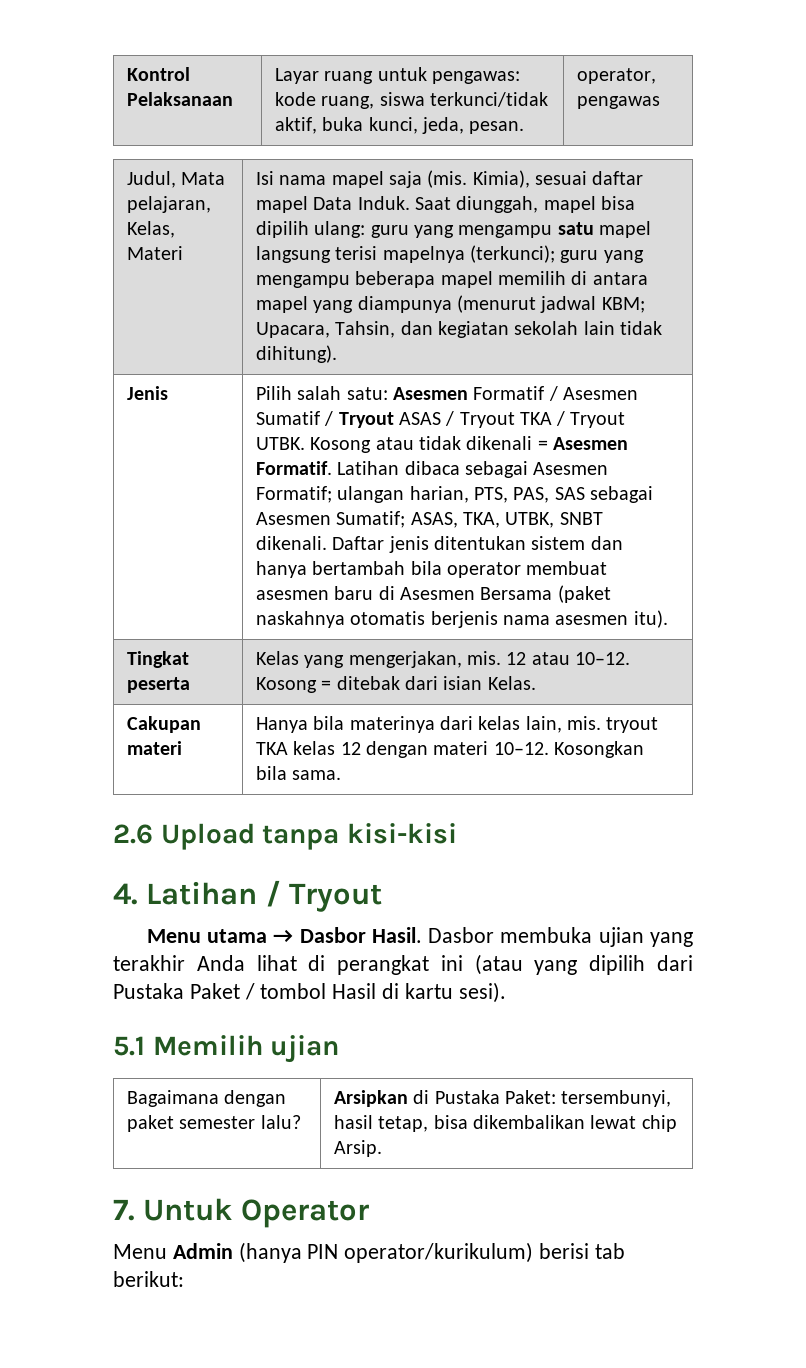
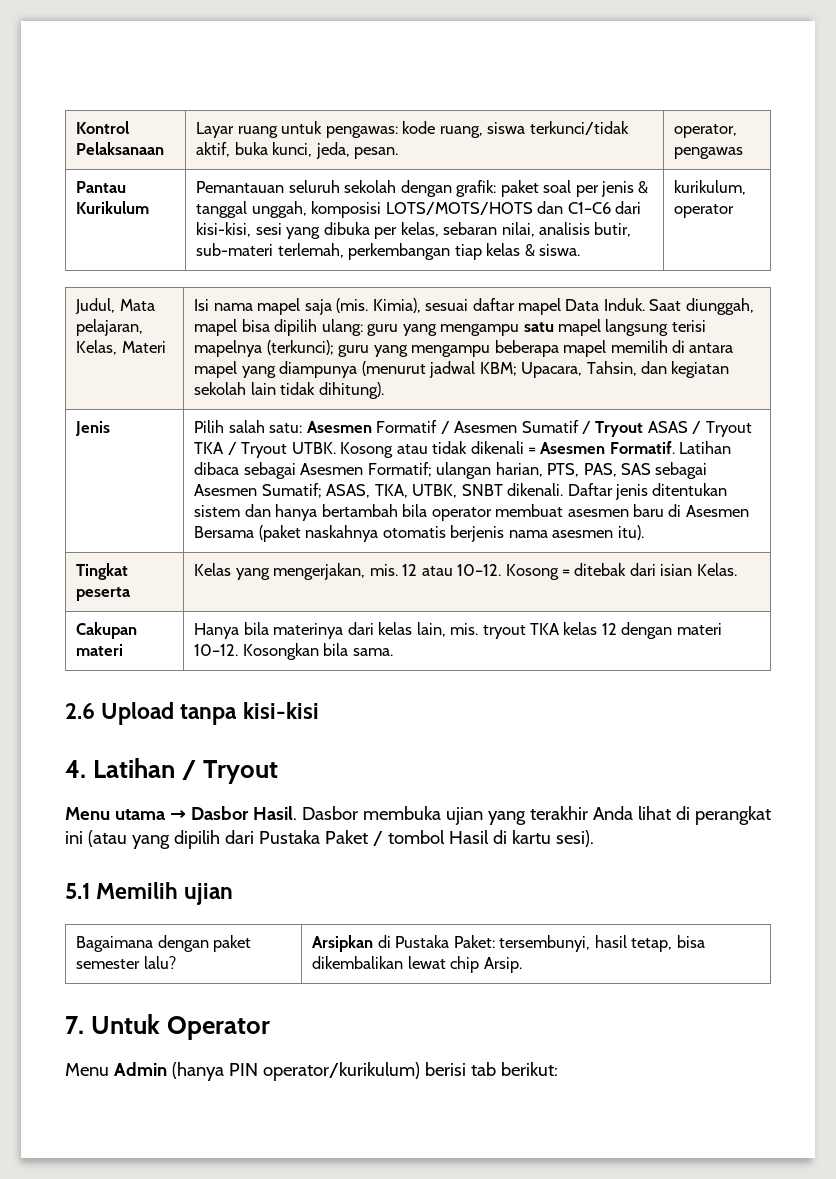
+ Pantau Kurikulum | Pemantauan seluruh sekolah dengan grafik: paket soal per jenis & tanggal unggah, komposisi LOTS/MOTS/HOTS dan C1–C6 dari kisi-kisi, sesi yang dibuka per kelas, sebaran nilai, analisis butir, sub-materi terlemah, perkembangan tiap kelas & siswa. | kurikulum, operator

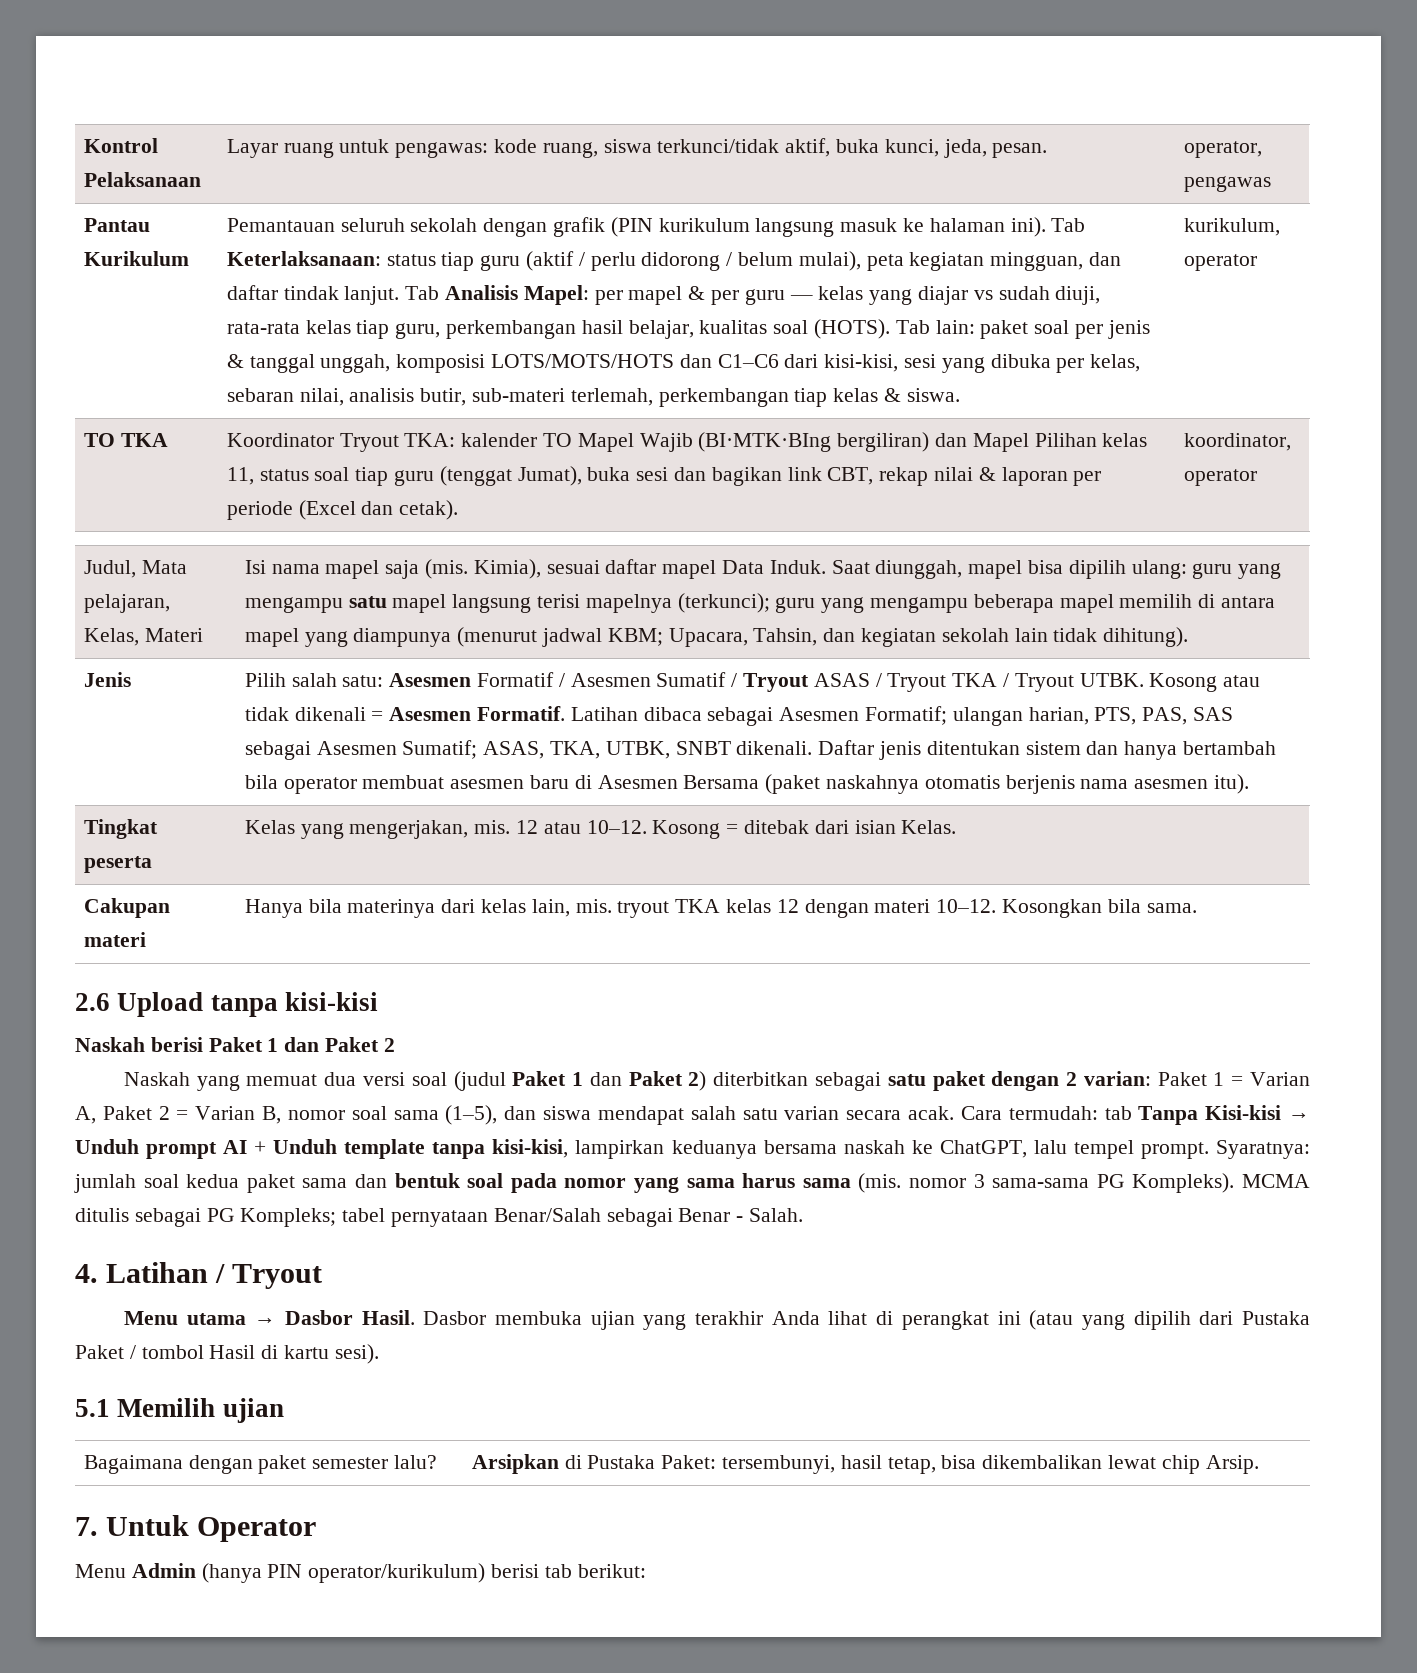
- Pemantauan seluruh sekolah dengan grafik: paket soal per jenis & tanggal unggah, komposisi LOTS/MOTS/HOTS dan C1–C6 dari kisi-kisi, sesi yang dibuka per kelas, sebaran nilai, analisis butir, sub-materi terlemah, perkembangan tiap kelas & siswa.
+ Pemantauan seluruh sekolah dengan grafik (PIN kurikulum langsung masuk ke halaman ini). Tab Keterlaksanaan: status tiap guru (aktif / perlu didorong / belum mulai), peta kegiatan mingguan, dan daftar tindak lanjut. Tab Analisis Mapel: per mapel & per guru — kelas yang diajar vs sudah diuji, rata-rata kelas tiap guru, perkembangan hasil belajar, kualitas soal (HOTS). Tab lain: paket soal per jenis & tanggal unggah, komposisi LOTS/MOTS/HOTS dan C1–C6 dari kisi-kisi, sesi yang dibuka per kelas, sebaran nilai, analisis butir, sub-materi terlemah, perkembangan tiap kelas & siswa.
+ TO TKA | Koordinator Tryout TKA: kalender TO Mapel Wajib (BI·MTK·BIng bergiliran) dan Mapel Pilihan kelas 11, status soal tiap guru (tenggat Jumat), buka sesi dan bagikan link CBT, rekap nilai & laporan per periode (Excel dan cetak). | koordinator, operator
+ Naskah berisi Paket 1 dan Paket 2
+ Naskah yang memuat dua versi soal (judul Paket 1 dan Paket 2) diterbitkan sebagai satu paket dengan 2 varian: Paket 1 = Varian A, Paket 2 = Varian B, nomor soal sama (1–5), dan siswa mendapat salah satu varian secara acak. Cara termudah: tab Tanpa Kisi-kisi → Unduh prompt AI + Unduh template tanpa kisi-kisi, lampirkan keduanya bersama naskah ke ChatGPT, lalu tempel prompt. Syaratnya: jumlah soal kedua paket sama dan bentuk soal pada nomor yang sama harus sama (mis. nomor 3 sama-sama PG Kompleks). MCMA ditulis sebagai PG Kompleks; tabel pernyataan Benar/Salah sebagai Benar - Salah.

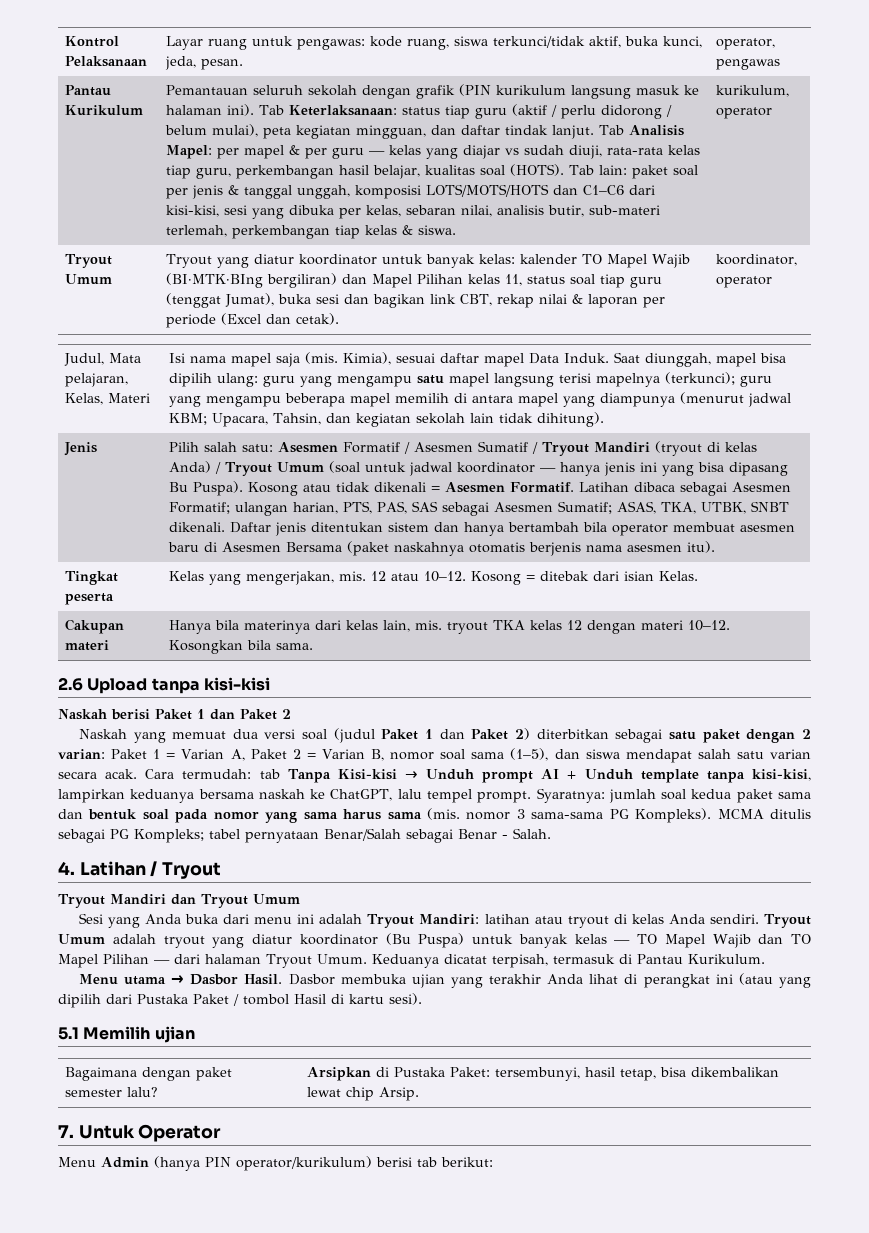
- TO TKA | Koordinator Tryout TKA: kalender TO Mapel Wajib (BI·MTK·BIng bergiliran) dan Mapel Pilihan kelas 11, status soal tiap guru (tenggat Jumat), buka sesi dan bagikan link CBT, rekap nilai & laporan per periode (Excel dan cetak).
+ Tryout Umum | Tryout yang diatur koordinator untuk banyak kelas: kalender TO Mapel Wajib (BI·MTK·BIng bergiliran) dan Mapel Pilihan kelas 11, status soal tiap guru (tenggat Jumat), buka sesi dan bagikan link CBT, rekap nilai & laporan per periode (Excel dan cetak).
- Pilih salah satu: Asesmen Formatif / Asesmen Sumatif / Tryout ASAS / Tryout TKA / Tryout UTBK.
+ Pilih salah satu: Asesmen Formatif / Asesmen Sumatif / Tryout Mandiri (tryout di kelas Anda) / Tryout Umum (soal untuk jadwal koordinator — hanya jenis ini yang bisa dipasang Bu Puspa).
+ Tryout Mandiri dan Tryout Umum
+ Sesi yang Anda buka dari menu ini adalah Tryout Mandiri: latihan atau tryout di kelas Anda sendiri. Tryout Umum adalah tryout yang diatur koordinator (Bu Puspa) untuk banyak kelas — TO Mapel Wajib dan TO Mapel Pilihan — dari halaman Tryout Umum. Keduanya dicatat terpisah, termasuk di Pantau Kurikulum.

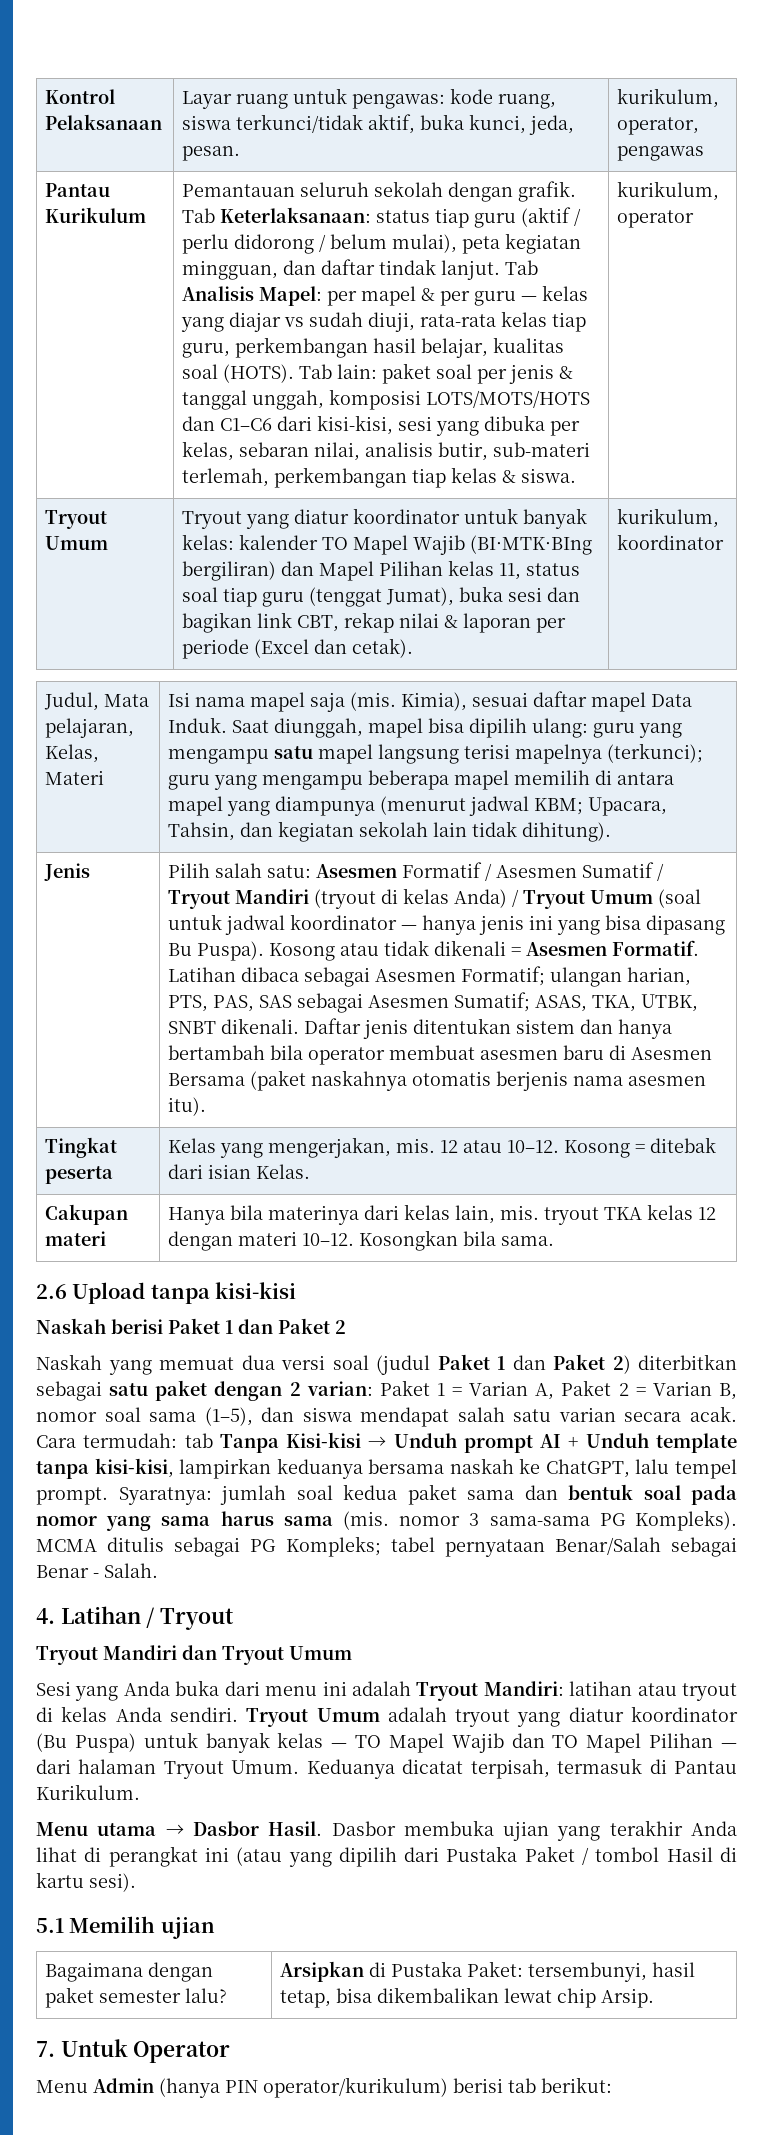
- Kontrol Pelaksanaan | Layar ruang untuk pengawas: kode ruang, siswa terkunci/tidak aktif, buka kunci, jeda, pesan. | operator, pengawas
+ Kontrol Pelaksanaan | Layar ruang untuk pengawas: kode ruang, siswa terkunci/tidak aktif, buka kunci, jeda, pesan. | kurikulum, operator, pengawas
- Pemantauan seluruh sekolah dengan grafik (PIN kurikulum langsung masuk ke halaman ini).
+ Pemantauan seluruh sekolah dengan grafik.
- koordinator, operator
+ kurikulum, koordinator

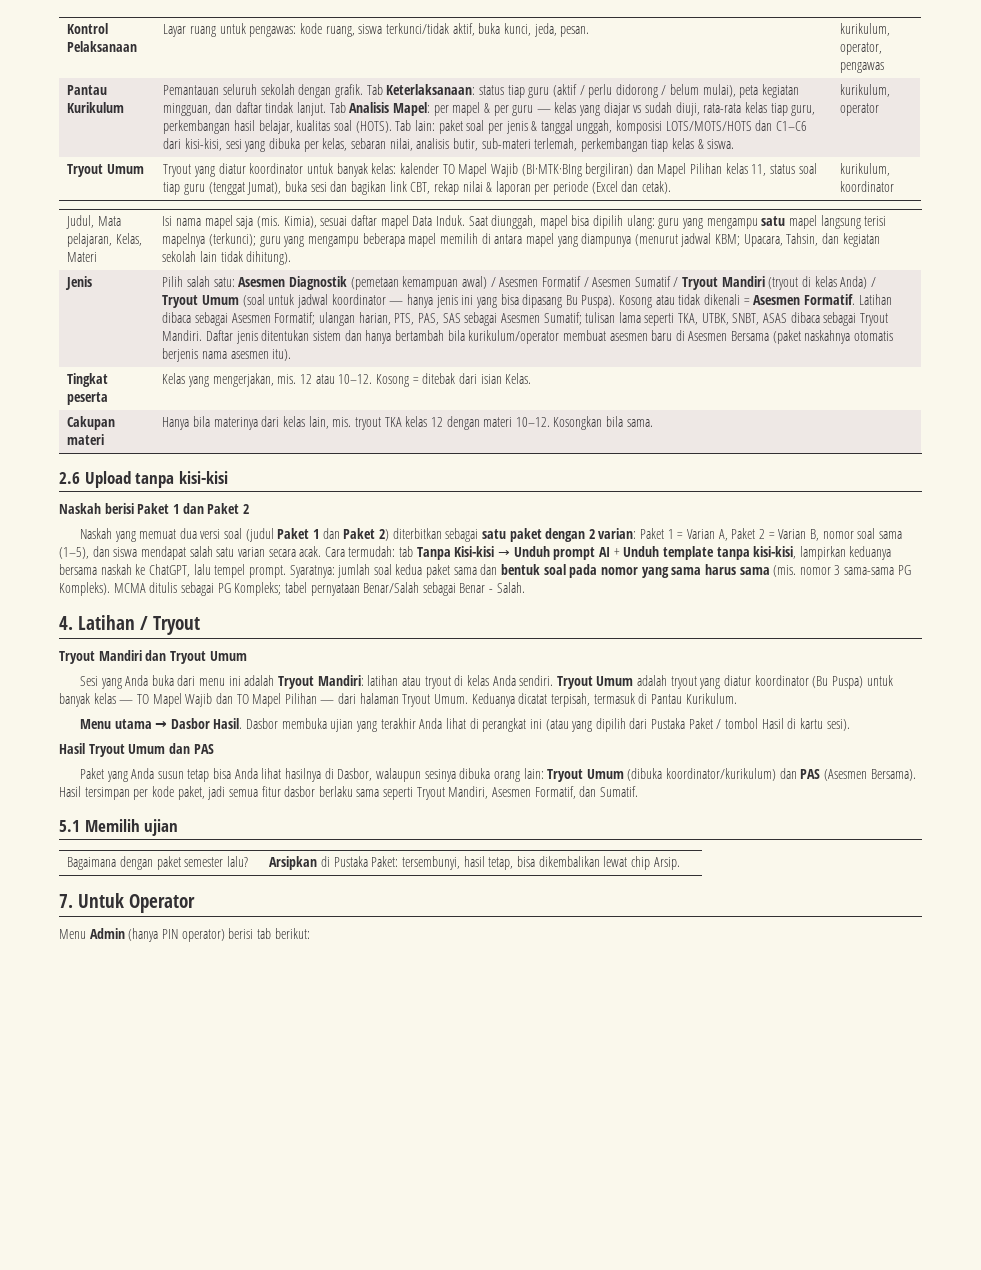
- Pilih salah satu: Asesmen Formatif / Asesmen Sumatif / Tryout Mandiri (tryout di kelas Anda) / Tryout Umum (soal untuk jadwal koordinator — hanya jenis ini yang bisa dipasang Bu Puspa).
+ Pilih salah satu: Asesmen Diagnostik (pemetaan kemampuan awal) / Asesmen Formatif / Asesmen Sumatif / Tryout Mandiri (tryout di kelas Anda) / Tryout Umum (soal untuk jadwal koordinator — hanya jenis ini yang bisa dipasang Bu Puspa).
- Latihan dibaca sebagai Asesmen Formatif; ulangan harian, PTS, PAS, SAS sebagai Asesmen Sumatif; ASAS, TKA, UTBK, SNBT dikenali.
+ Latihan dibaca sebagai Asesmen Formatif; ulangan harian, PTS, PAS, SAS sebagai Asesmen Sumatif; tulisan lama seperti TKA, UTBK, SNBT, ASAS dibaca sebagai Tryout Mandiri.
- Daftar jenis ditentukan sistem dan hanya bertambah bila operator membuat asesmen baru di Asesmen Bersama (paket naskahnya otomatis berjenis nama asesmen itu).
+ Daftar jenis ditentukan sistem dan hanya bertambah bila kurikulum/operator membuat asesmen baru di Asesmen Bersama (paket naskahnya otomatis berjenis nama asesmen itu).
+ Hasil Tryout Umum dan PAS
+ Paket yang Anda susun tetap bisa Anda lihat hasilnya di Dasbor, walaupun sesinya dibuka orang lain: Tryout Umum (dibuka koordinator/kurikulum) dan PAS (Asesmen Bersama). Hasil tersimpan per kode paket, jadi semua fitur dasbor berlaku sama seperti Tryout Mandiri, Asesmen Formatif, dan Sumatif.
- Menu Admin (hanya PIN operator/kurikulum) berisi tab berikut:
+ Menu Admin (hanya PIN operator) berisi tab berikut:

